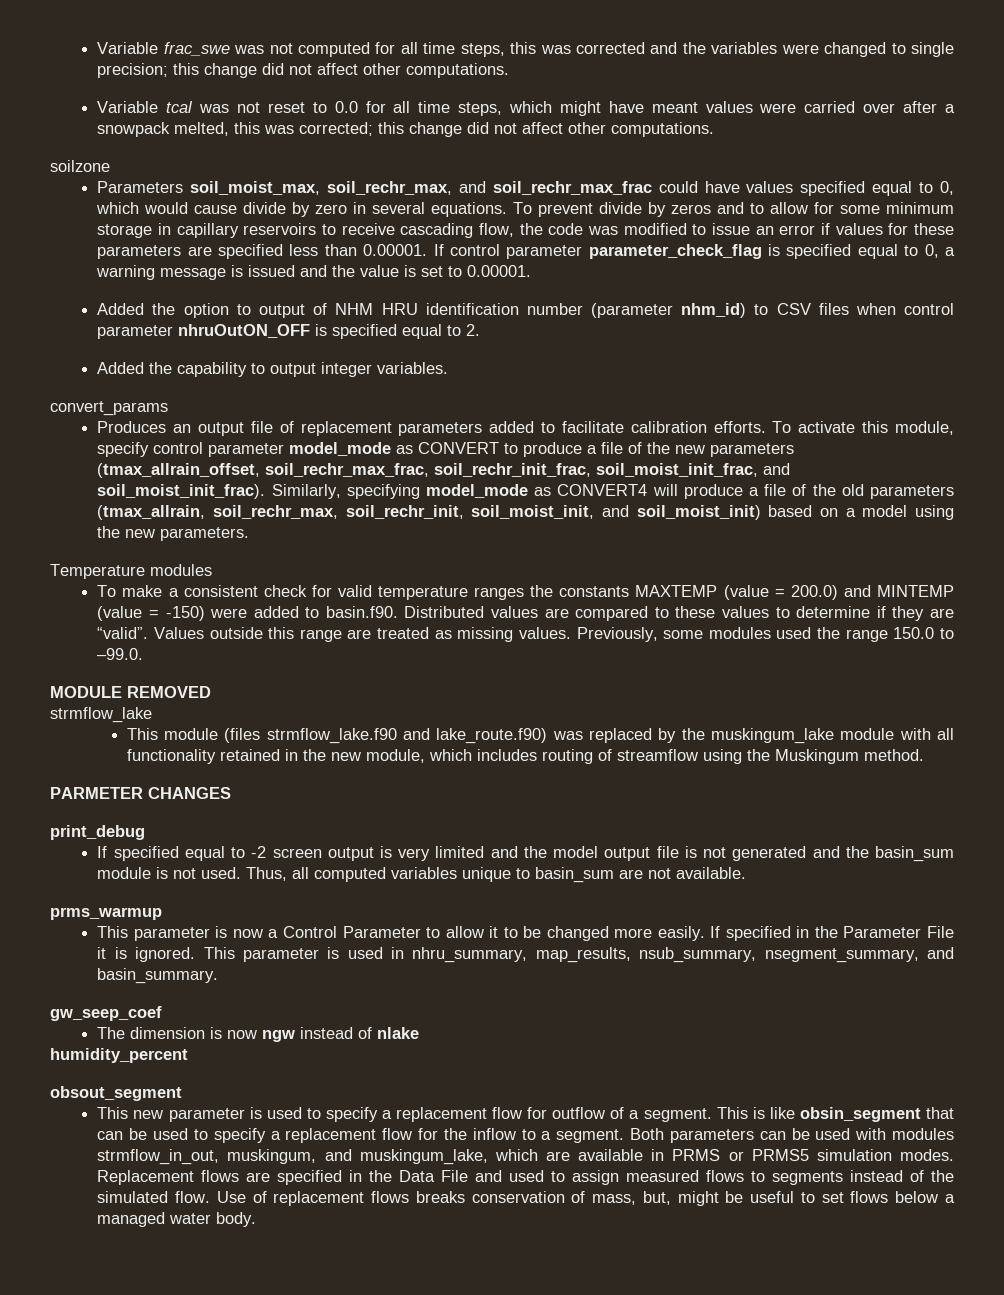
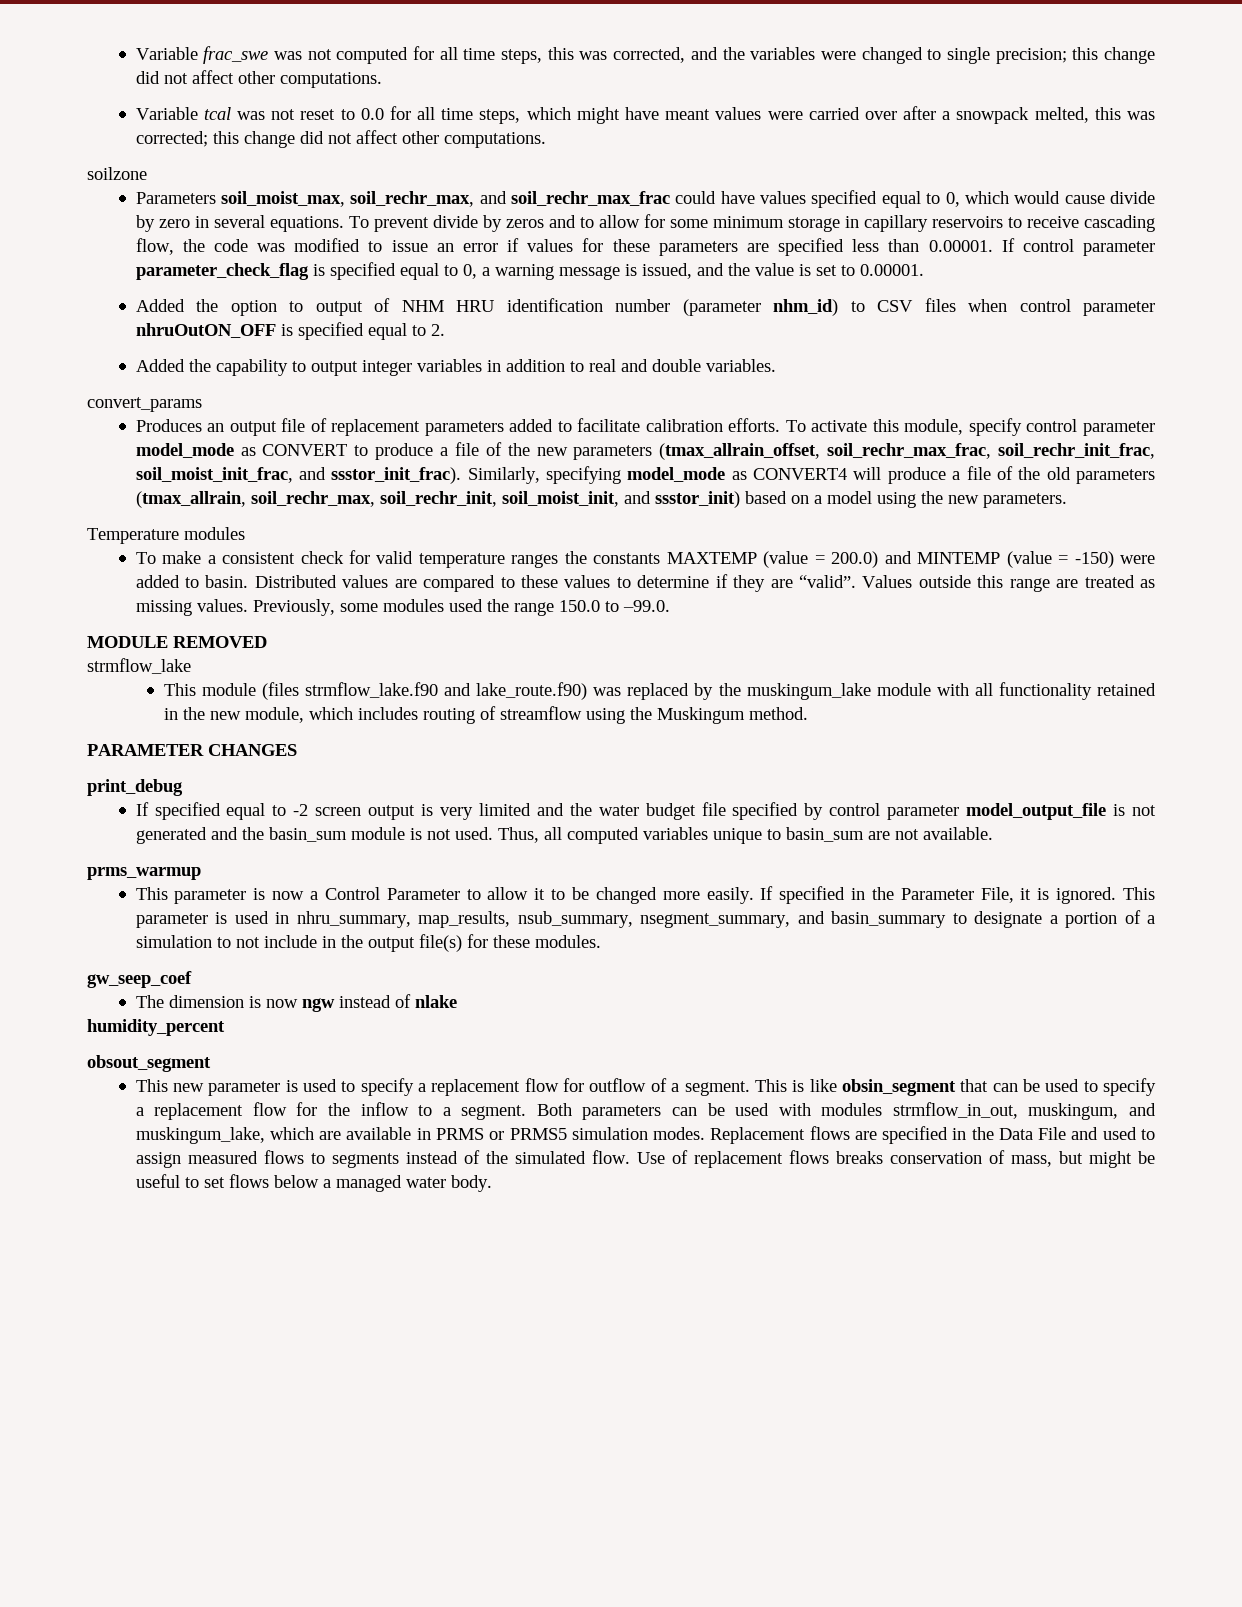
- Variable frac_swe was not computed for all time steps, this was corrected and the variables were changed to single precision; this change did not affect other computations.
+ Variable frac_swe was not computed for all time steps, this was corrected, and the variables were changed to single precision; this change did not affect other computations.
- To prevent divide by zeros and to allow for some minimum storage in capillary reservoirs to receive cascading flow, the code was modified to issue an error if values for these parameters are specified less than 0.00001. If control parameter parameter_check_flag is specified equal to 0, a warning message is issued and the value is set to 0.00001.
+ To prevent divide by zeros and to allow for some minimum storage in capillary reservoirs to receive cascading flow, the code was modified to issue an error if values for these parameters are specified less than 0.00001. If control parameter parameter_check_flag is specified equal to 0, a warning message is issued, and the value is set to 0.00001.
- Added the capability to output integer variables.
+ Added the capability to output integer variables in addition to real and double variables.
- To activate this module, specify control parameter model_mode as CONVERT to produce a file of the new parameters (tmax_allrain_offset, soil_rechr_max_frac, soil_rechr_init_frac, soil_moist_init_frac, and soil_moist_init_frac).
+ To activate this module, specify control parameter model_mode as CONVERT to produce a file of the new parameters (tmax_allrain_offset, soil_rechr_max_frac, soil_rechr_init_frac, soil_moist_init_frac, and ssstor_init_frac).
- Similarly, specifying model_mode as CONVERT4 will produce a file of the old parameters (tmax_allrain, soil_rechr_max, soil_rechr_init, soil_moist_init, and soil_moist_init) based on a model using the new parameters.
+ Similarly, specifying model_mode as CONVERT4 will produce a file of the old parameters (tmax_allrain, soil_rechr_max, soil_rechr_init, soil_moist_init, and ssstor_init) based on a model using the new parameters.
- To make a consistent check for valid temperature ranges the constants MAXTEMP (value = 200.0) and MINTEMP (value = -150) were added to basin.f90. Distributed values are compared to these values to determine if they are “valid”.
+ To make a consistent check for valid temperature ranges the constants MAXTEMP (value = 200.0) and MINTEMP (value = -150) were added to basin. Distributed values are compared to these values to determine if they are “valid”.
- PARMETER CHANGES
+ PARAMETER CHANGES
- If specified equal to -2 screen output is very limited and the model output file is not generated and the basin_sum module is not used.
+ If specified equal to -2 screen output is very limited and the water budget file specified by control parameter model_output_file is not generated and the basin_sum module is not used.
- If specified in the Parameter File it is ignored.
+ If specified in the Parameter File, it is ignored.
- This parameter is used in nhru_summary, map_results, nsub_summary, nsegment_summary, and basin_summary.
+ This parameter is used in nhru_summary, map_results, nsub_summary, nsegment_summary, and basin_summary to designate a portion of a simulation to not include in the output file(s) for these modules.
- Use of replacement flows breaks conservation of mass, but, might be useful to set flows below a managed water body.
+ Use of replacement flows breaks conservation of mass, but might be useful to set flows below a managed water body.

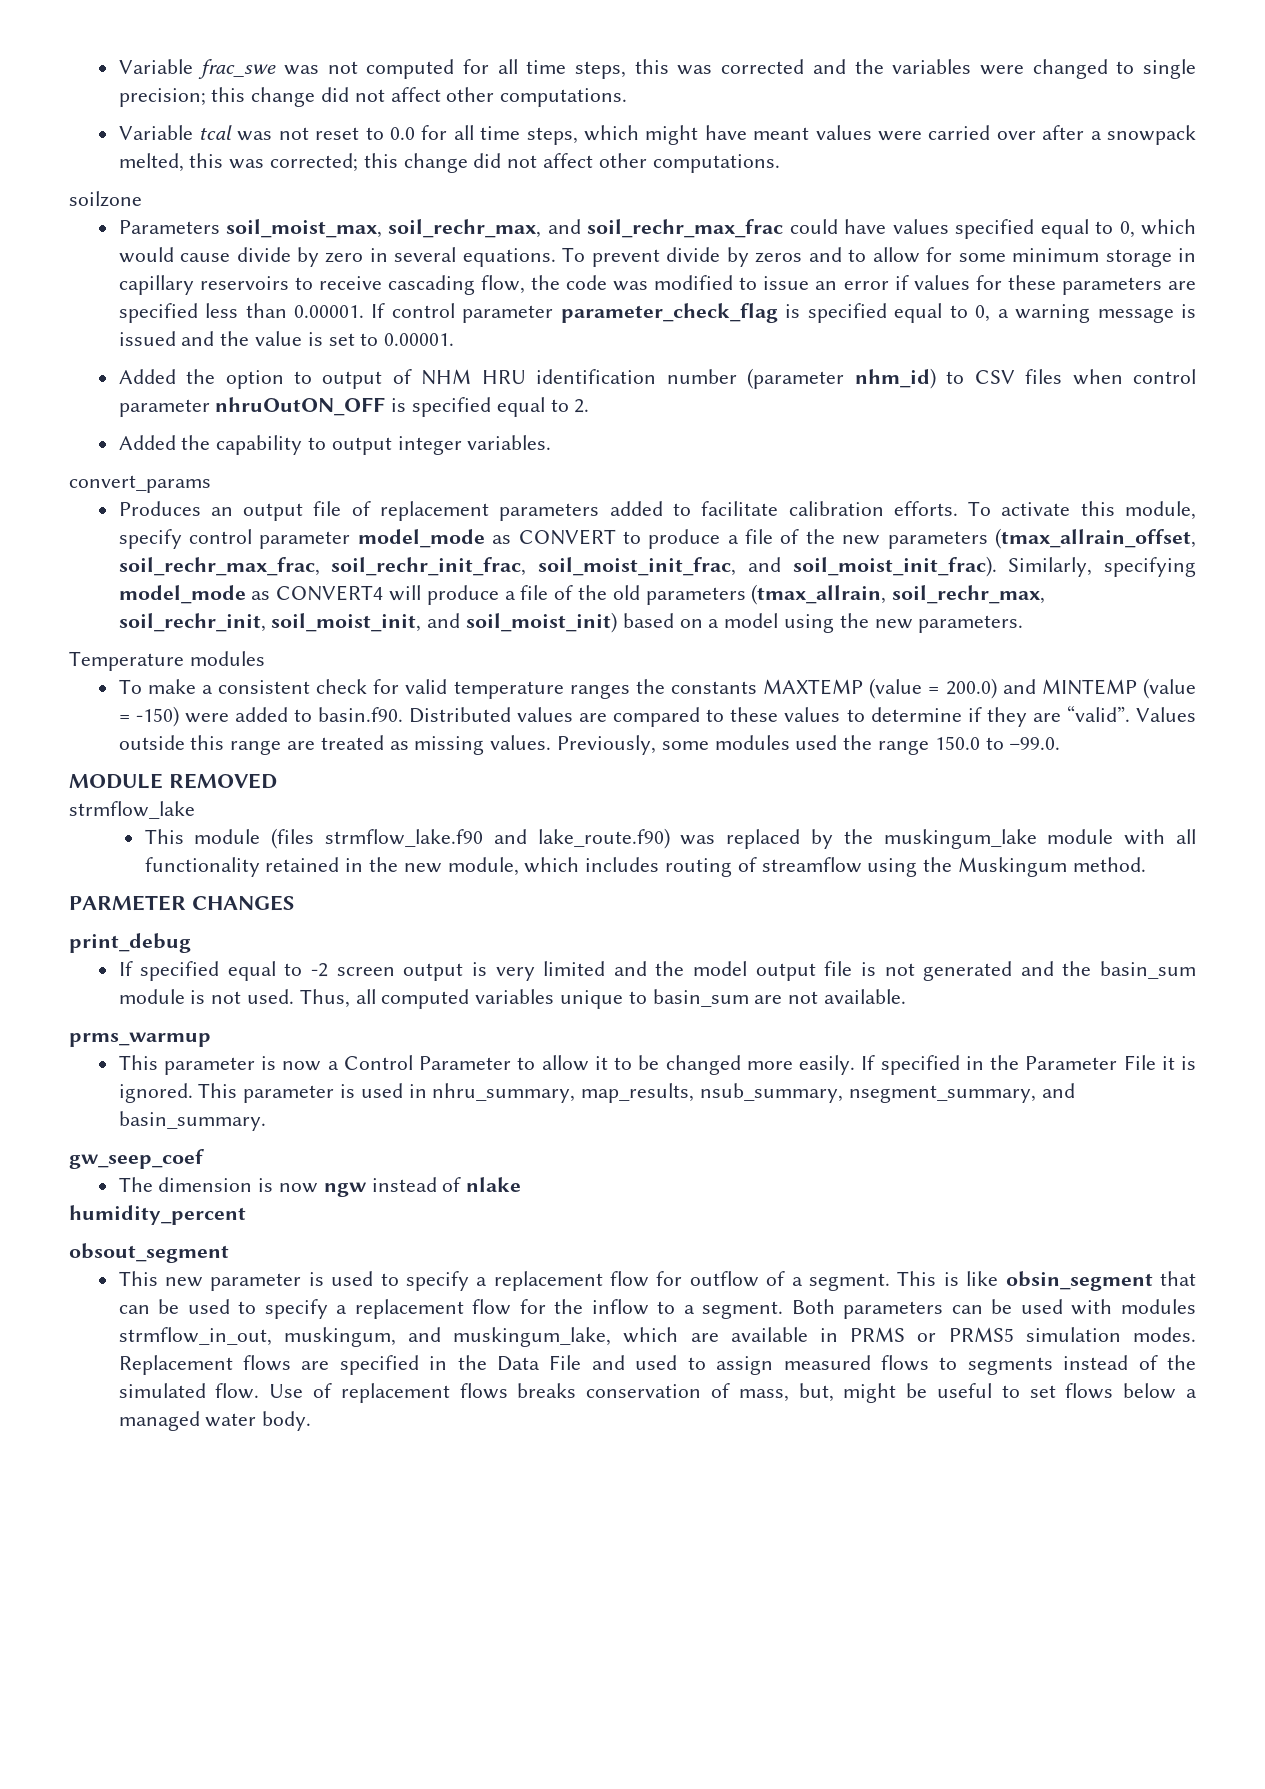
- Variable frac_swe was not computed for all time steps, this was corrected, and the variables were changed to single precision; this change did not affect other computations.
+ Variable frac_swe was not computed for all time steps, this was corrected and the variables were changed to single precision; this change did not affect other computations.
- To prevent divide by zeros and to allow for some minimum storage in capillary reservoirs to receive cascading flow, the code was modified to issue an error if values for these parameters are specified less than 0.00001. If control parameter parameter_check_flag is specified equal to 0, a warning message is issued, and the value is set to 0.00001.
+ To prevent divide by zeros and to allow for some minimum storage in capillary reservoirs to receive cascading flow, the code was modified to issue an error if values for these parameters are specified less than 0.00001. If control parameter parameter_check_flag is specified equal to 0, a warning message is issued and the value is set to 0.00001.
- Added the capability to output integer variables in addition to real and double variables.
+ Added the capability to output integer variables.
- To activate this module, specify control parameter model_mode as CONVERT to produce a file of the new parameters (tmax_allrain_offset, soil_rechr_max_frac, soil_rechr_init_frac, soil_moist_init_frac, and ssstor_init_frac).
+ To activate this module, specify control parameter model_mode as CONVERT to produce a file of the new parameters (tmax_allrain_offset, soil_rechr_max_frac, soil_rechr_init_frac, soil_moist_init_frac, and soil_moist_init_frac).
- Similarly, specifying model_mode as CONVERT4 will produce a file of the old parameters (tmax_allrain, soil_rechr_max, soil_rechr_init, soil_moist_init, and ssstor_init) based on a model using the new parameters.
+ Similarly, specifying model_mode as CONVERT4 will produce a file of the old parameters (tmax_allrain, soil_rechr_max, soil_rechr_init, soil_moist_init, and soil_moist_init) based on a model using the new parameters.
- To make a consistent check for valid temperature ranges the constants MAXTEMP (value = 200.0) and MINTEMP (value = -150) were added to basin. Distributed values are compared to these values to determine if they are “valid”.
+ To make a consistent check for valid temperature ranges the constants MAXTEMP (value = 200.0) and MINTEMP (value = -150) were added to basin.f90. Distributed values are compared to these values to determine if they are “valid”.
- PARAMETER CHANGES
+ PARMETER CHANGES
- If specified equal to -2 screen output is very limited and the water budget file specified by control parameter model_output_file is not generated and the basin_sum module is not used.
+ If specified equal to -2 screen output is very limited and the model output file is not generated and the basin_sum module is not used.
- If specified in the Parameter File, it is ignored.
+ If specified in the Parameter File it is ignored.
- This parameter is used in nhru_summary, map_results, nsub_summary, nsegment_summary, and basin_summary to designate a portion of a simulation to not include in the output file(s) for these modules.
+ This parameter is used in nhru_summary, map_results, nsub_summary, nsegment_summary, and basin_summary.
- Use of replacement flows breaks conservation of mass, but might be useful to set flows below a managed water body.
+ Use of replacement flows breaks conservation of mass, but, might be useful to set flows below a managed water body.

